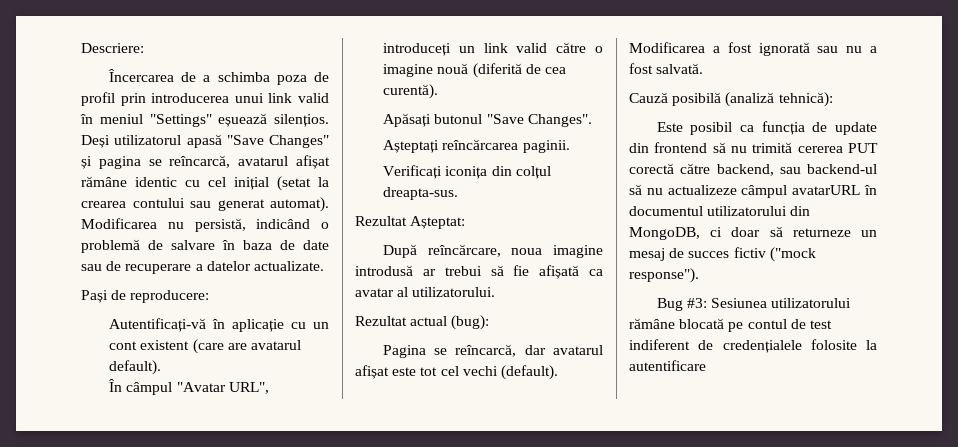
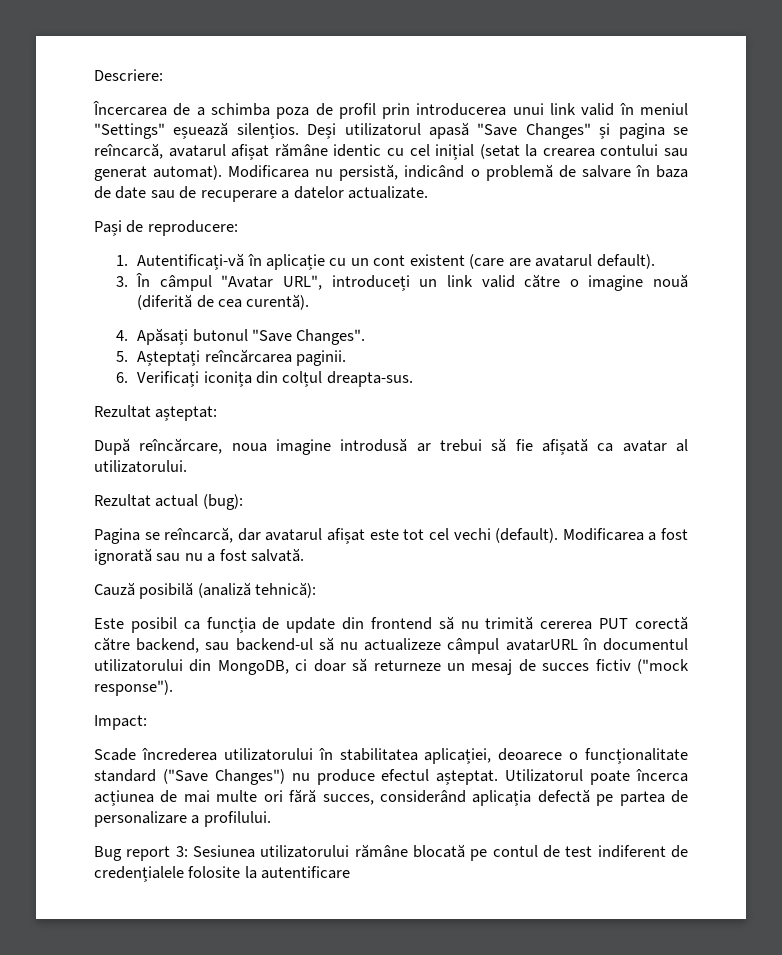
- Autentificați-vă în aplicație cu un cont existent (care are avatarul default).
+ 1. Autentificați-vă în aplicație cu un cont existent (care are avatarul default).
- În câmpul "Avatar URL", introduceți un link valid către o imagine nouă (diferită de cea curentă).
+ 3. În câmpul "Avatar URL", introduceți un link valid către o imagine nouă (diferită de cea curentă).
- Apăsați butonul "Save Changes".
+ 4. Apăsați butonul "Save Changes".
- Așteptați reîncărcarea paginii.
+ 5. Așteptați reîncărcarea paginii.
- Verificați iconița din colțul dreapta-sus.
+ 6. Verificați iconița din colțul dreapta-sus.
- Rezultat Așteptat:
+ Rezultat așteptat:
+ Impact:
+ Scade încrederea utilizatorului în stabilitatea aplicației, deoarece o funcționalitate standard ("Save Changes") nu produce efectul așteptat. Utilizatorul poate încerca acțiunea de mai multe ori fără succes, considerând aplicația defectă pe partea de personalizare a profilului.
- Bug #3: Sesiunea utilizatorului rămâne blocată pe contul de test indiferent de credențialele folosite la autentificare
+ Bug report 3: Sesiunea utilizatorului rămâne blocată pe contul de test indiferent de credențialele folosite la autentificare

